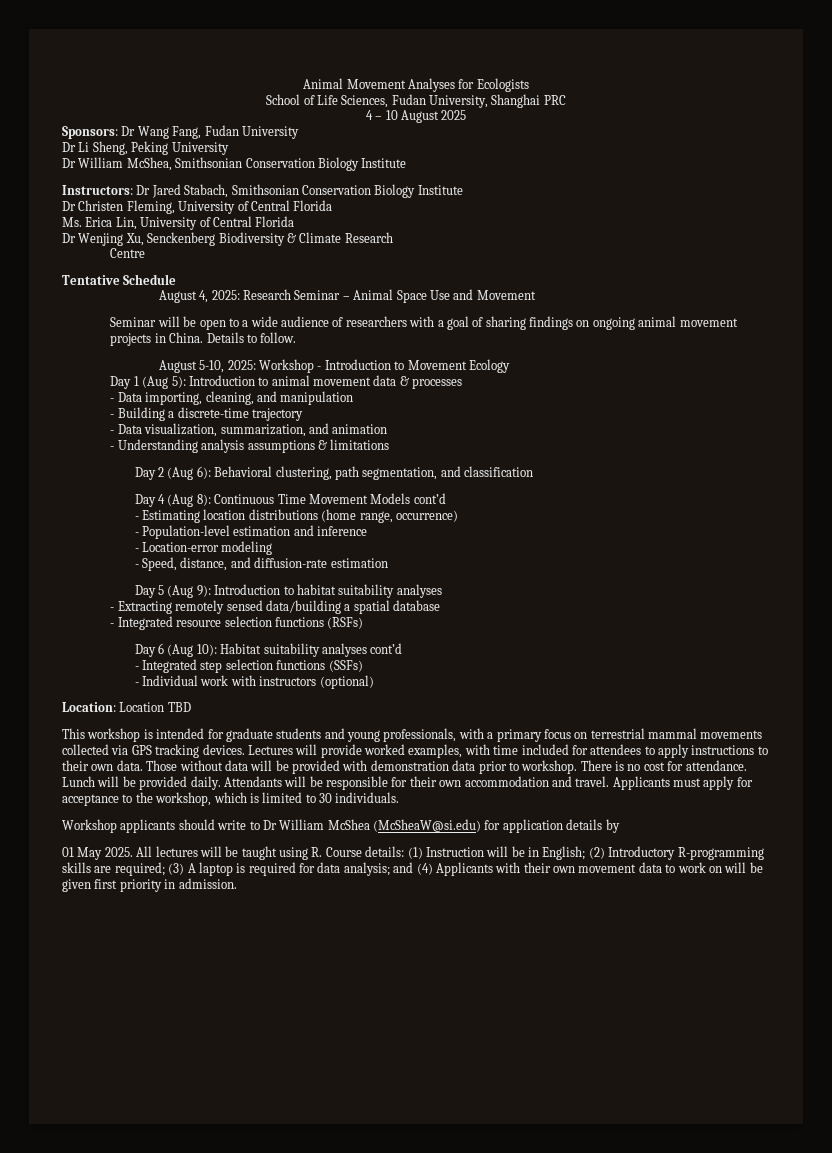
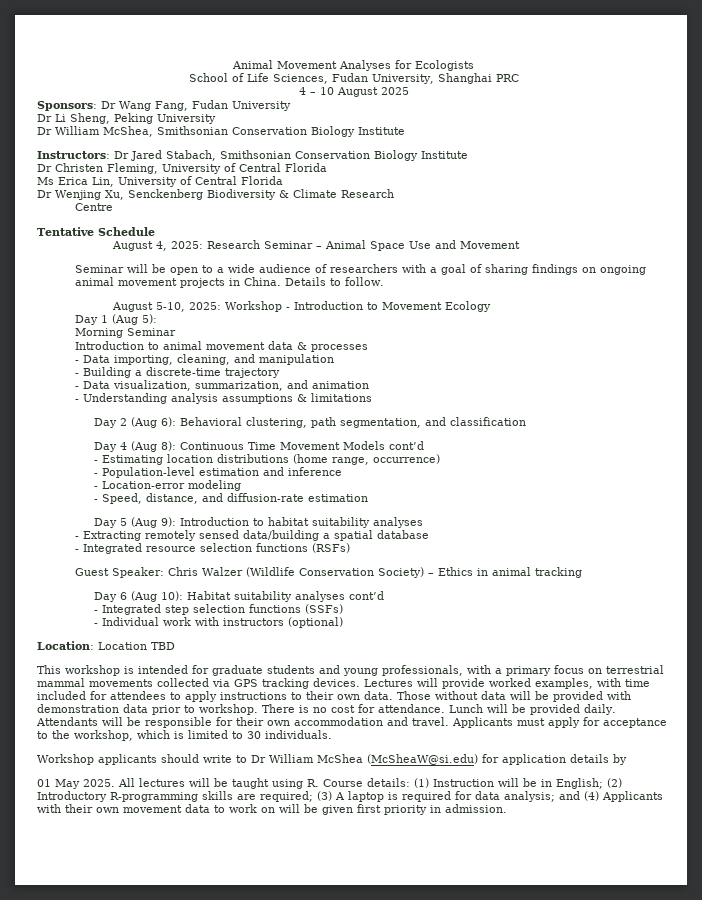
- Ms. Erica Lin, University of Central Florida
+ Ms Erica Lin, University of Central Florida
- Day 1 (Aug 5): Introduction to animal movement data & processes
+ Day 1 (Aug 5):
+ Morning Seminar
+ Introduction to animal movement data & processes
+ Guest Speaker: Chris Walzer (Wildlife Conservation Society) – Ethics in animal tracking

